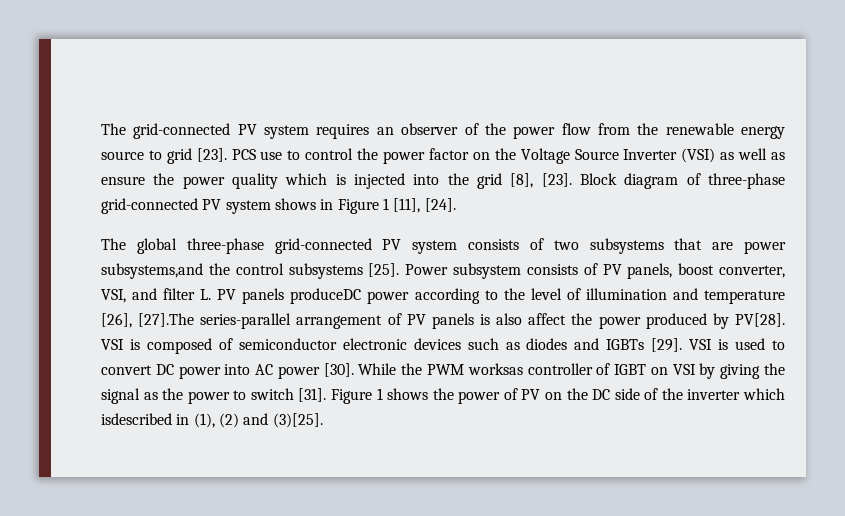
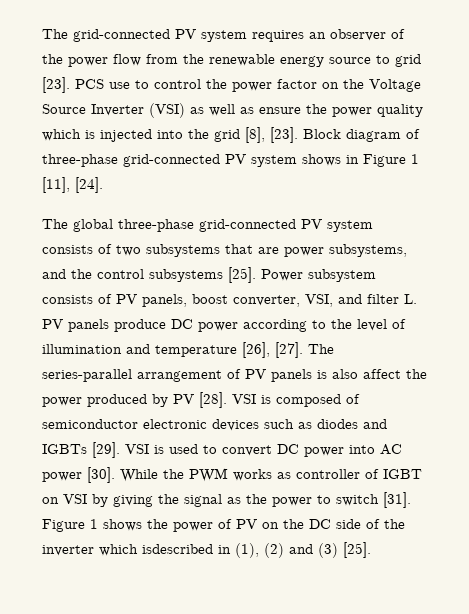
- The global three-phase grid-connected PV system consists of two subsystems that are power subsystems,and the control subsystems [25].
+ The global three-phase grid-connected PV system consists of two subsystems that are power subsystems, and the control subsystems [25].
- Power subsystem consists of PV panels, boost converter, VSI, and filter L. PV panels produceDC power according to the level of illumination and temperature [26], [27].The series-parallel arrangement of PV panels is also affect the power produced by PV[28].
+ Power subsystem consists of PV panels, boost converter, VSI, and filter L. PV panels produce DC power according to the level of illumination and temperature [26], [27]. The series-parallel arrangement of PV panels is also affect the power produced by PV [28].
- While the PWM worksas controller of IGBT on VSI by giving the signal as the power to switch [31].
+ While the PWM works as controller of IGBT on VSI by giving the signal as the power to switch [31].
- Figure 1 shows the power of PV on the DC side of the inverter which isdescribed in (1), (2) and (3)[25].
+ Figure 1 shows the power of PV on the DC side of the inverter which isdescribed in (1), (2) and (3) [25].

